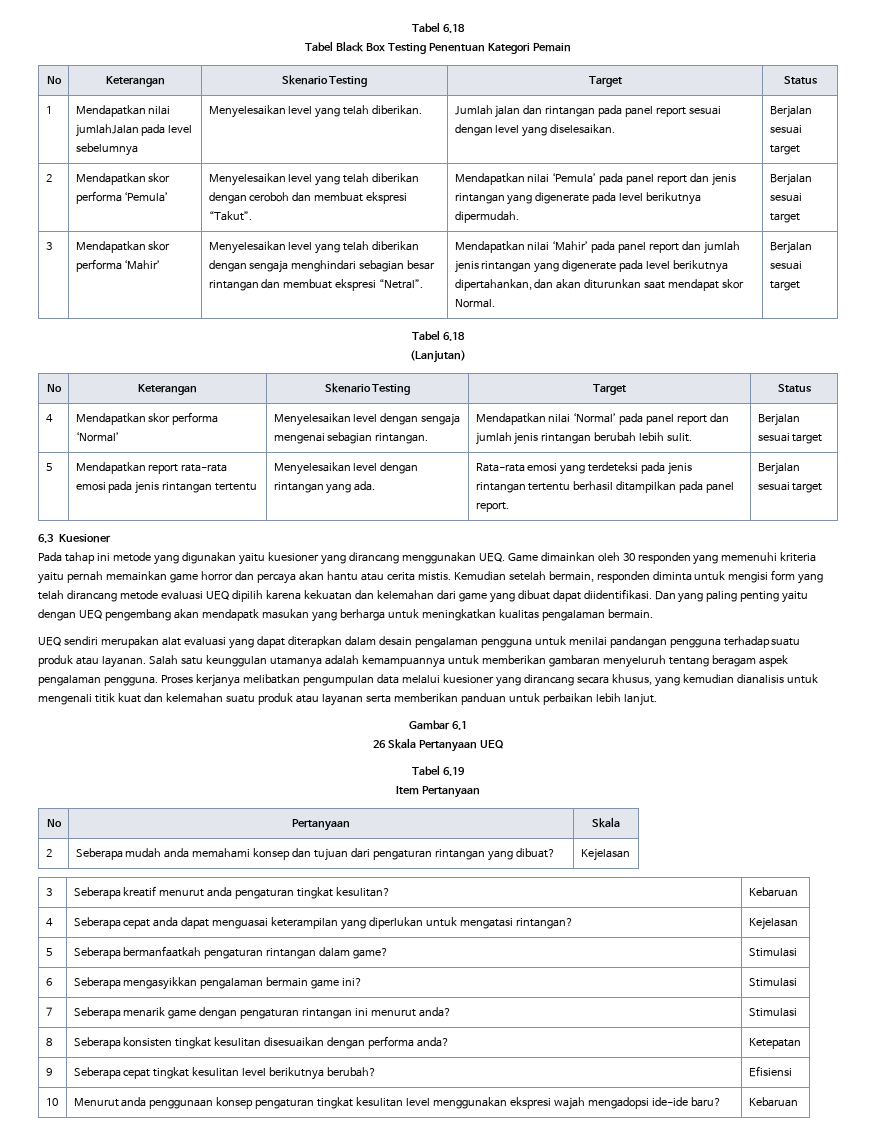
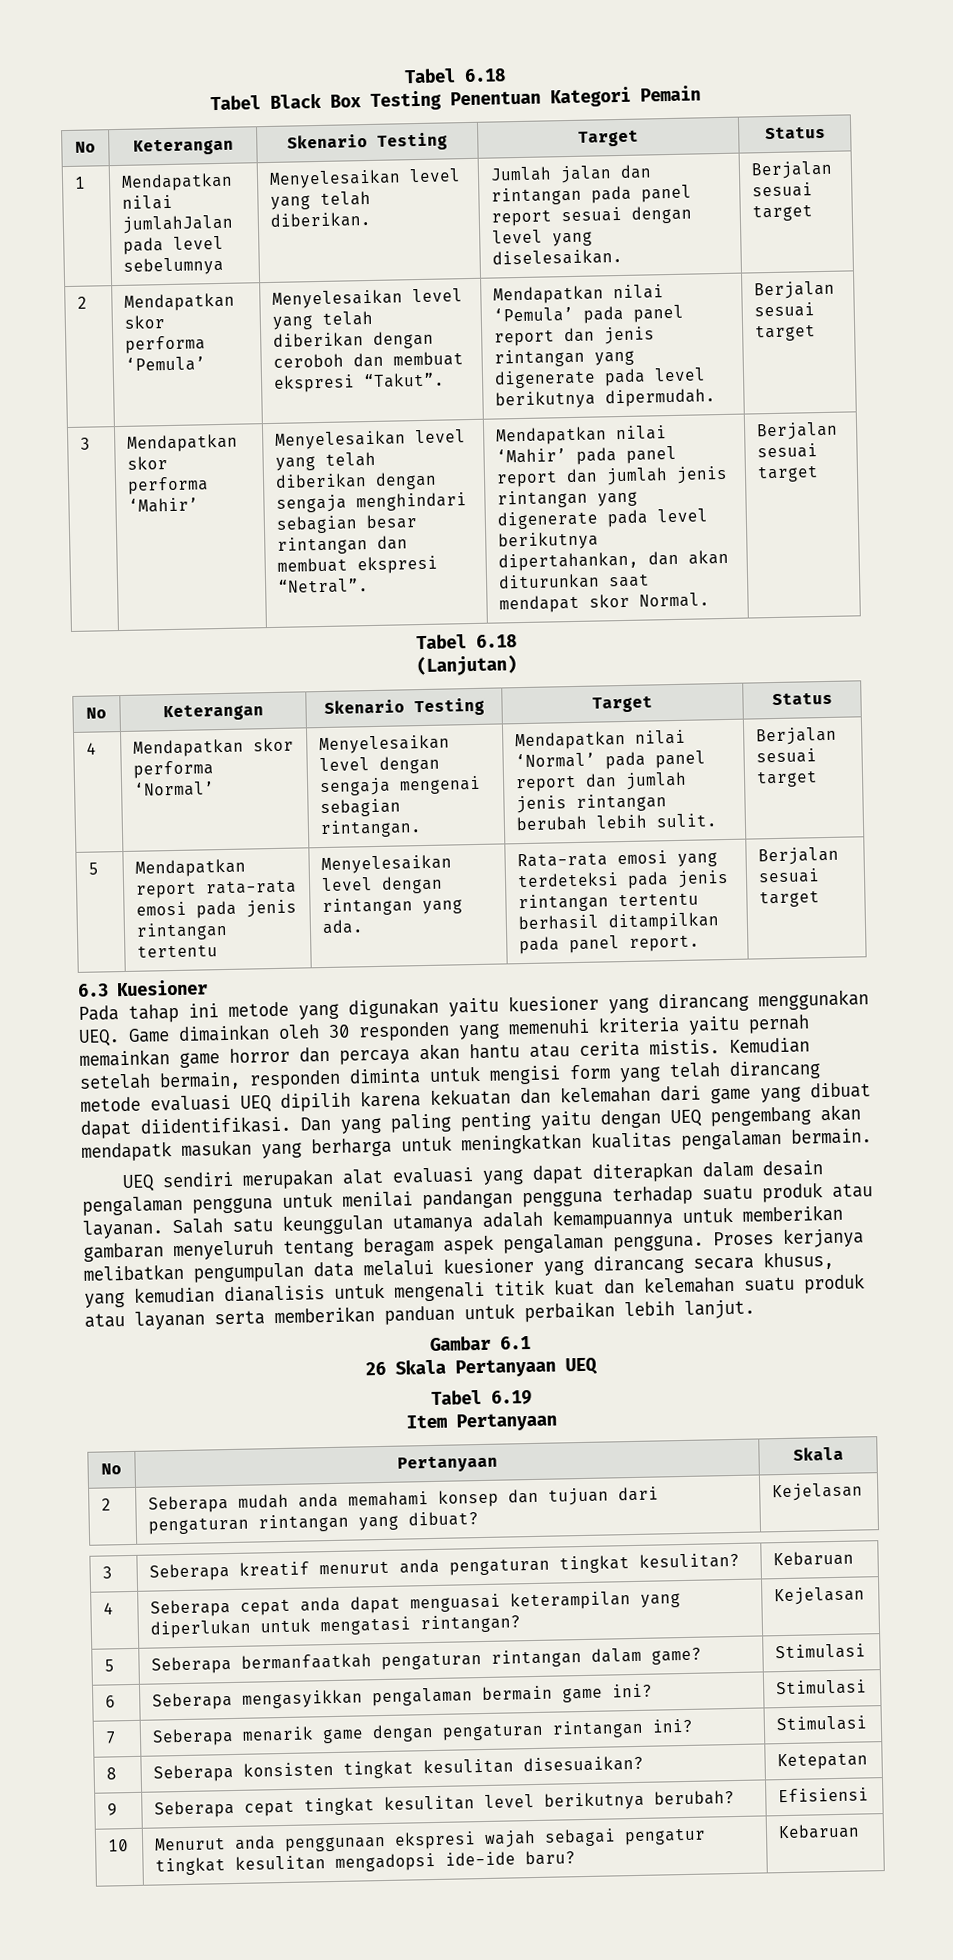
- 7 | Seberapa menarik game dengan pengaturan rintangan ini menurut anda? | Stimulasi
+ 7 | Seberapa menarik game dengan pengaturan rintangan ini? | Stimulasi
- 8 | Seberapa konsisten tingkat kesulitan disesuaikan dengan performa anda? | Ketepatan
+ 8 | Seberapa konsisten tingkat kesulitan disesuaikan? | Ketepatan
- 10 | Menurut anda penggunaan konsep pengaturan tingkat kesulitan level menggunakan ekspresi wajah mengadopsi ide-ide baru? | Kebaruan
+ 10 | Menurut anda penggunaan ekspresi wajah sebagai pengatur tingkat kesulitan mengadopsi ide-ide baru? | Kebaruan

